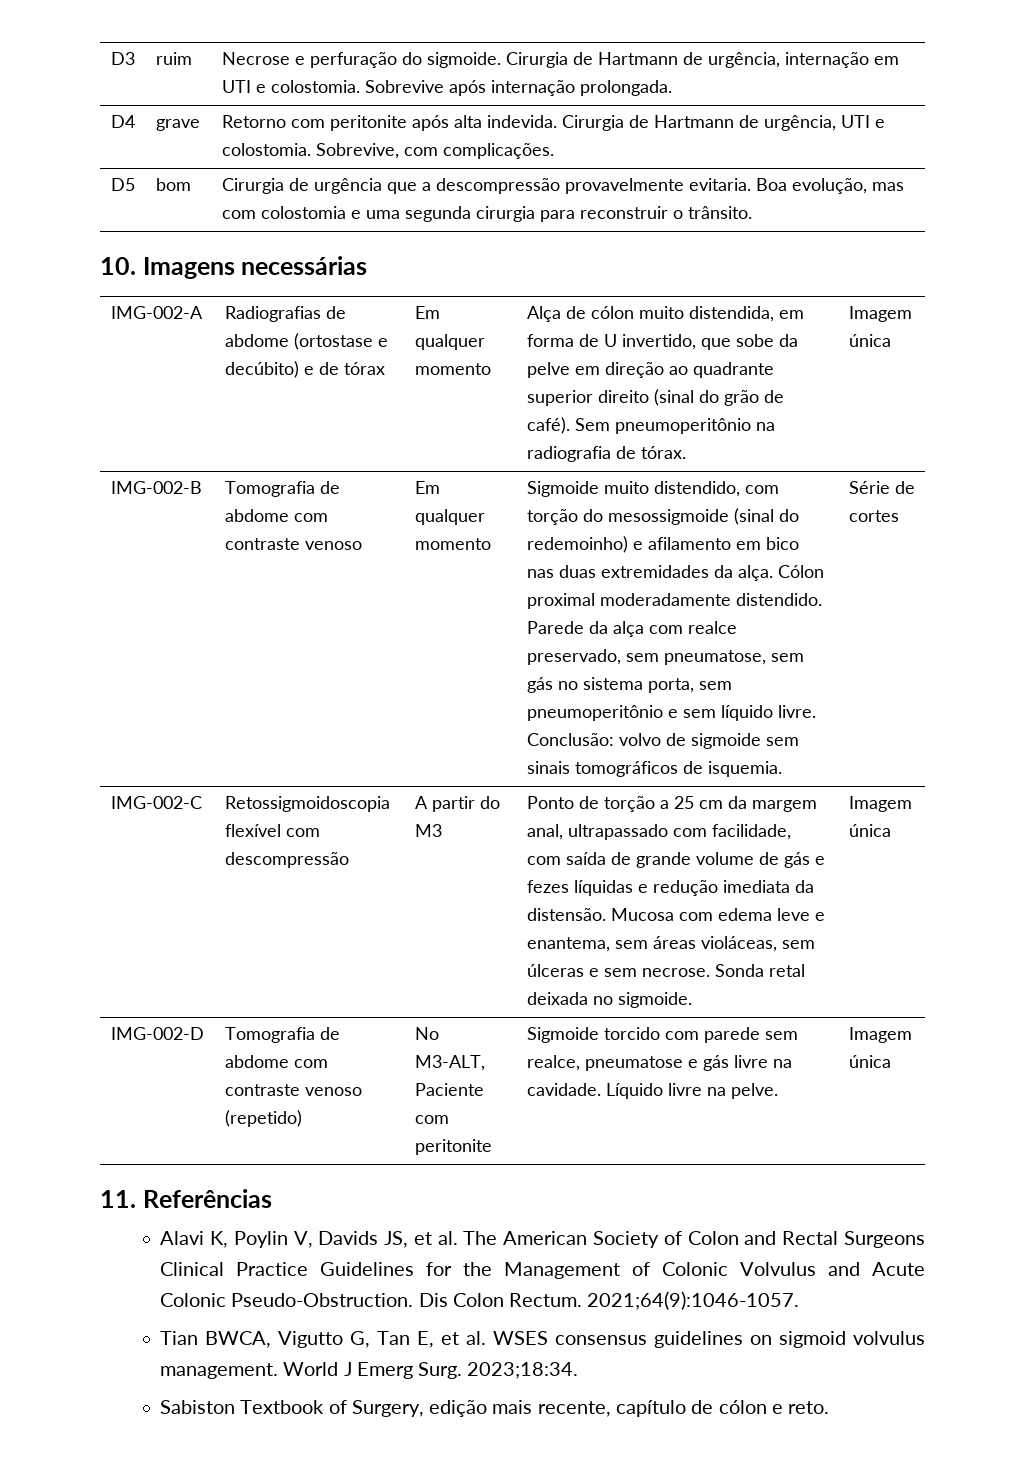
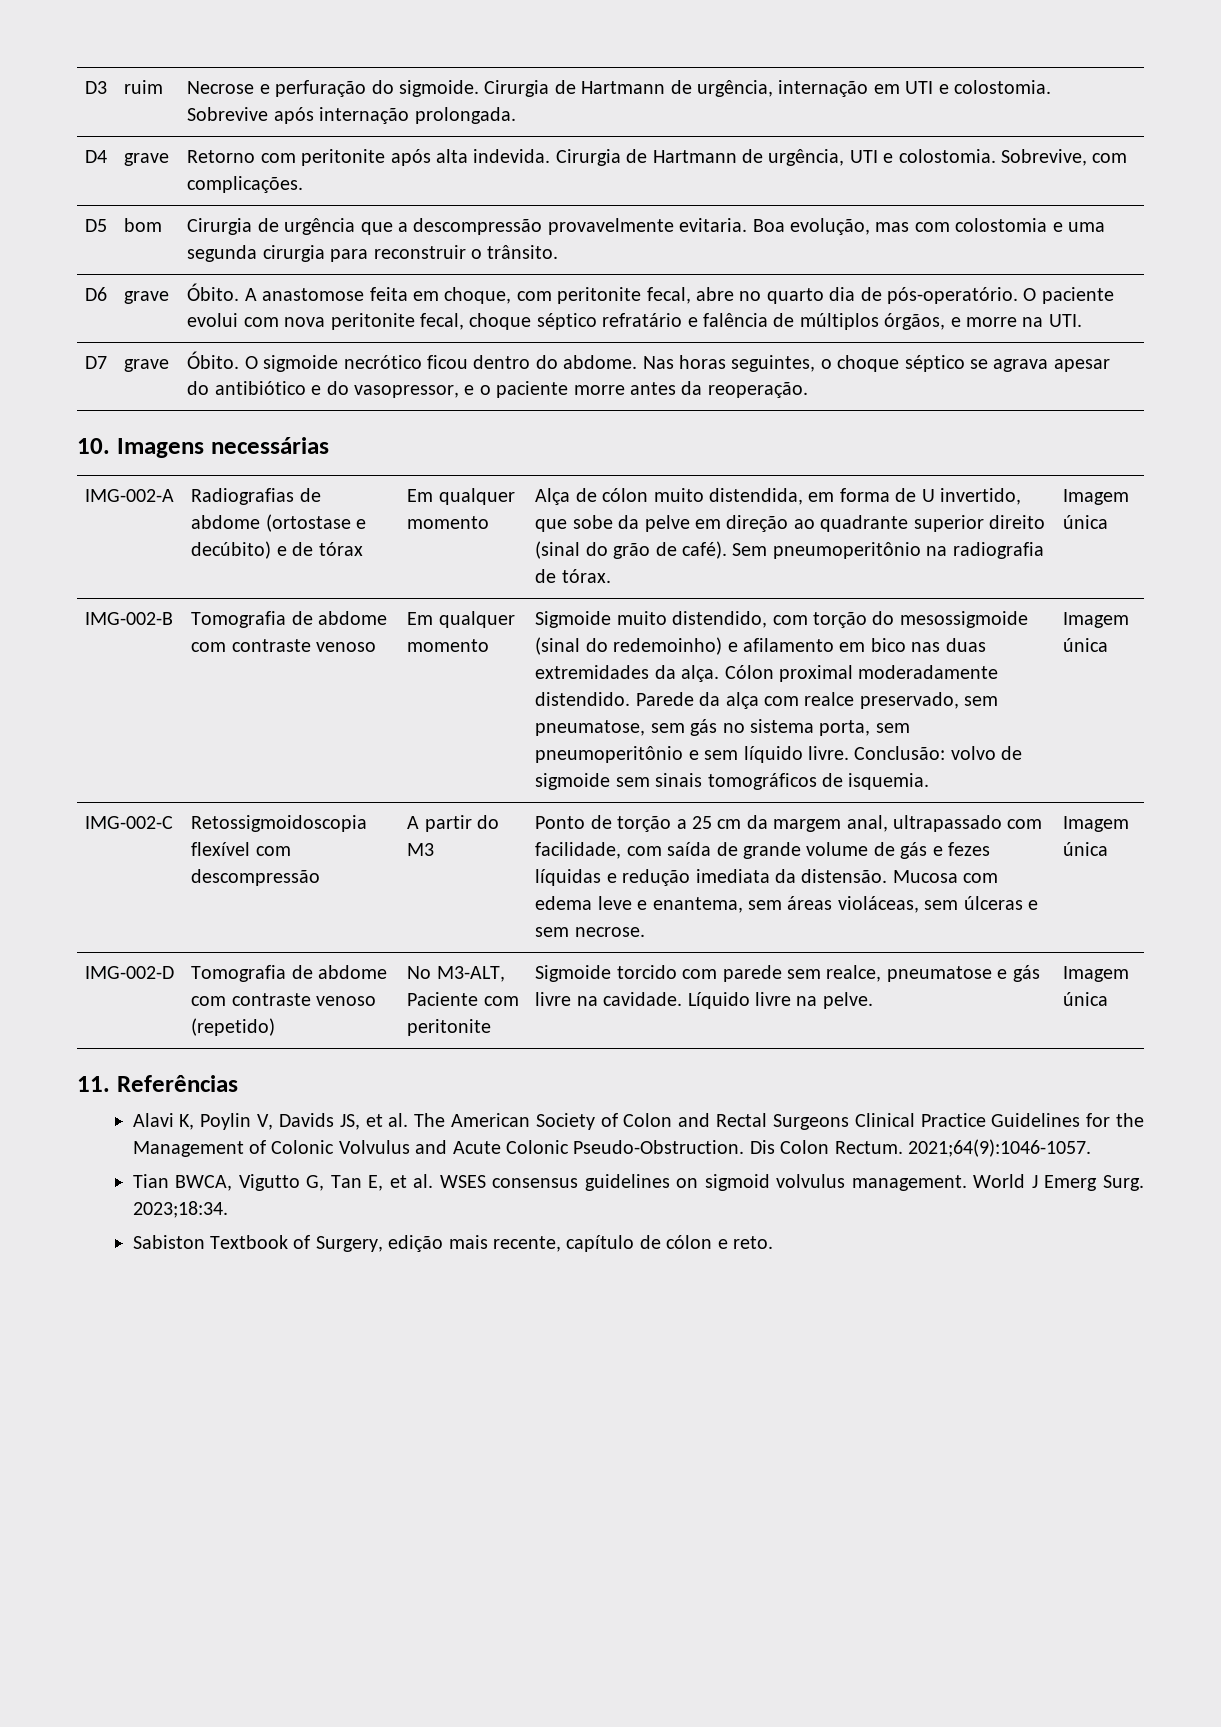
+ D6 | grave | Óbito. A anastomose feita em choque, com peritonite fecal, abre no quarto dia de pós-operatório. O paciente evolui com nova peritonite fecal, choque séptico refratário e falência de múltiplos órgãos, e morre na UTI.
+ D7 | grave | Óbito. O sigmoide necrótico ficou dentro do abdome. Nas horas seguintes, o choque séptico se agrava apesar do antibiótico e do vasopressor, e o paciente morre antes da reoperação.
- Conclusão: volvo de sigmoide sem sinais tomográficos de isquemia. | Série de cortes
+ Conclusão: volvo de sigmoide sem sinais tomográficos de isquemia. | Imagem única
- Sonda retal deixada no sigmoide.

